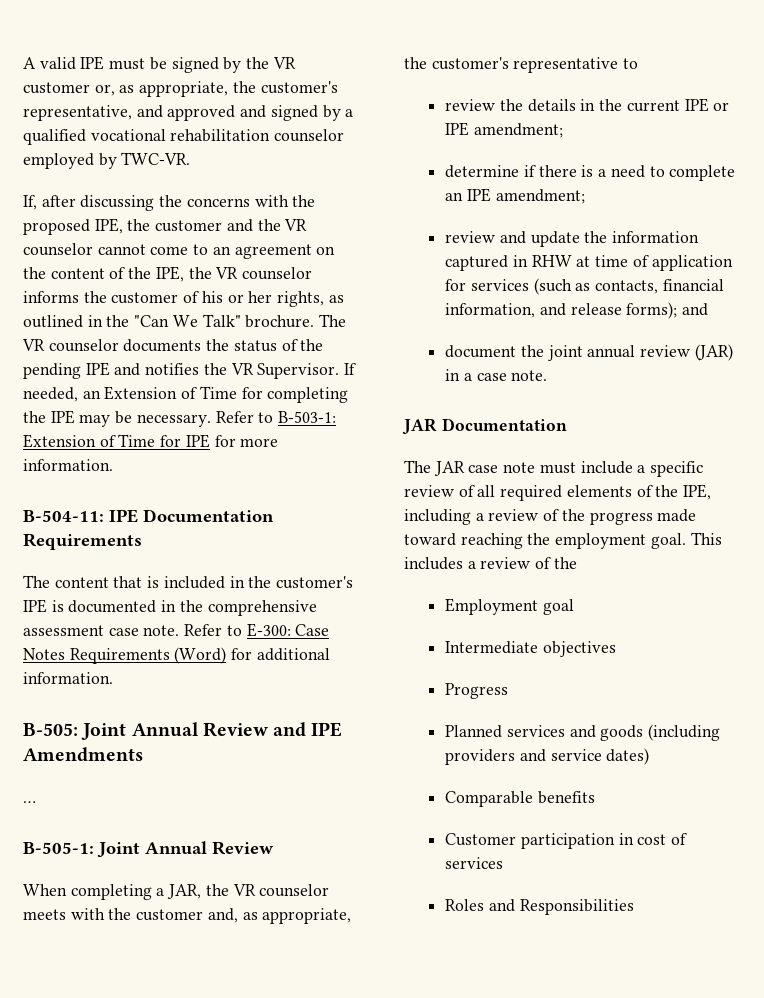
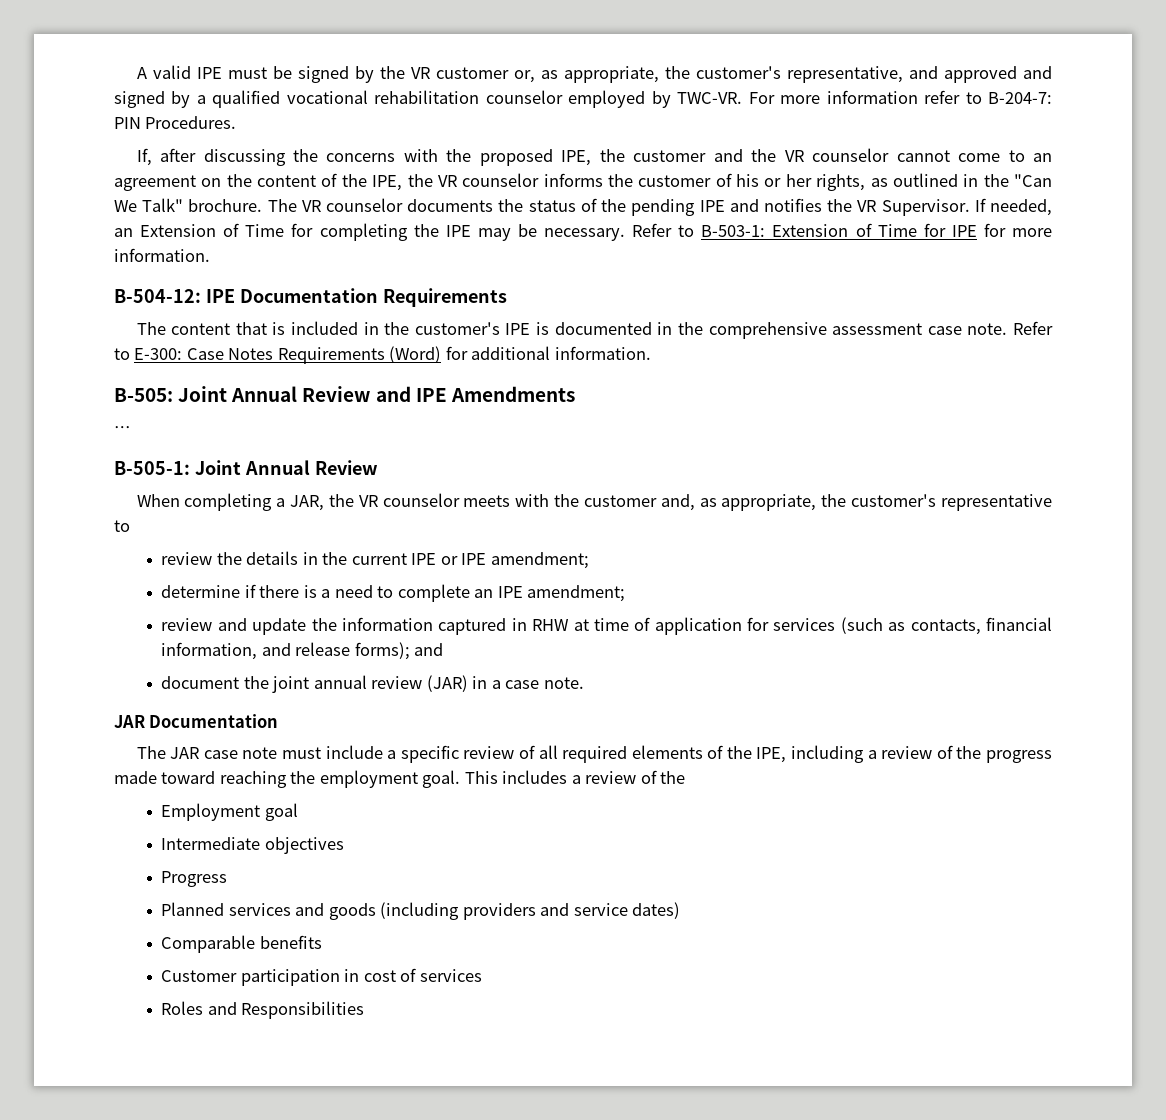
+ For more information refer to B-204-7: PIN Procedures.
- B-504-11: IPE Documentation Requirements
+ B-504-12: IPE Documentation Requirements

